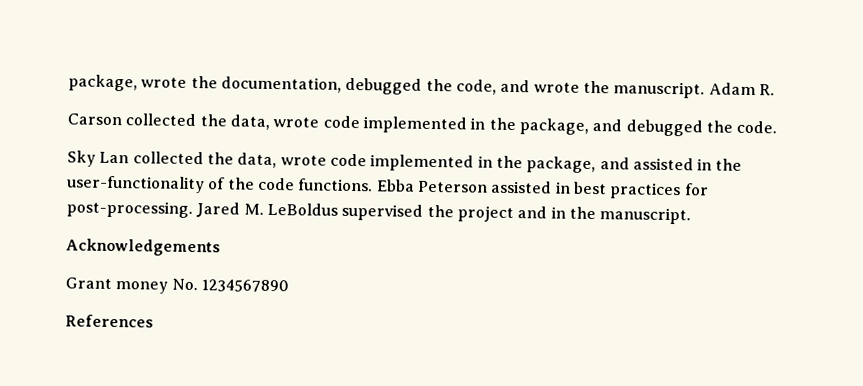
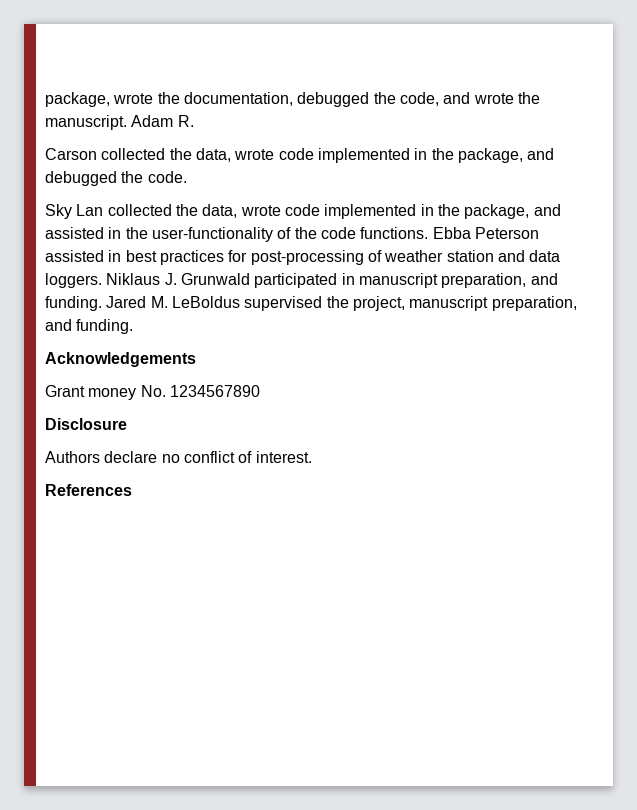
- Ebba Peterson assisted in best practices for post-processing.
+ Ebba Peterson assisted in best practices for post-processing of weather station and data loggers. Niklaus J. Grunwald participated in manuscript preparation, and funding.
- Jared M. LeBoldus supervised the project and in the manuscript.
+ Jared M. LeBoldus supervised the project, manuscript preparation, and funding.
+ Disclosure
+ Authors declare no conflict of interest.

